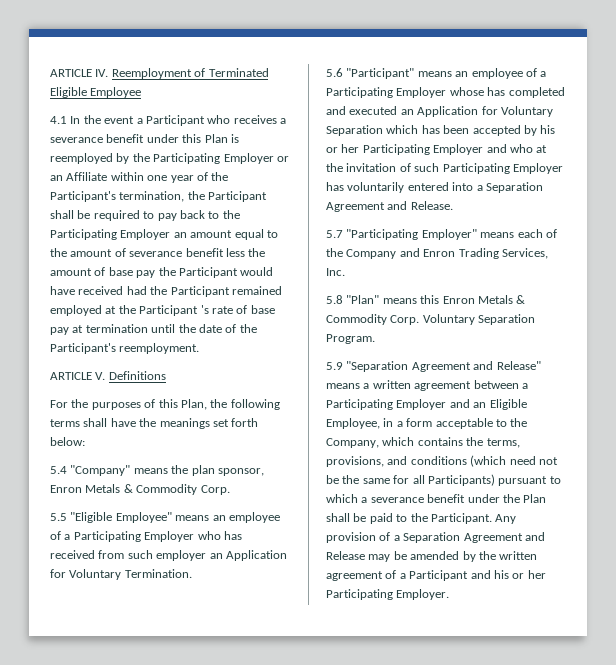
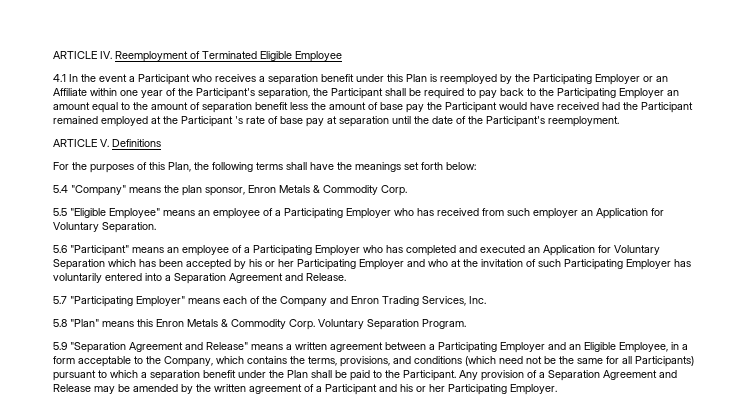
- 4.1 In the event a Participant who receives a severance benefit under this Plan is reemployed by the Participating Employer or an Affiliate within one year of the Participant's termination, the Participant shall be required to pay back to the Participating Employer an amount equal to the amount of severance benefit less the amount of base pay the Participant would have received had the Participant remained employed at the Participant 's rate of base pay at termination until the date of the Participant's reemployment.
+ 4.1 In the event a Participant who receives a separation benefit under this Plan is reemployed by the Participating Employer or an Affiliate within one year of the Participant's separation, the Participant shall be required to pay back to the Participating Employer an amount equal to the amount of separation benefit less the amount of base pay the Participant would have received had the Participant remained employed at the Participant 's rate of base pay at separation until the date of the Participant's reemployment.
- 5.5 "Eligible Employee" means an employee of a Participating Employer who has received from such employer an Application for Voluntary Termination.
+ 5.5 "Eligible Employee" means an employee of a Participating Employer who has received from such employer an Application for Voluntary Separation.
- 5.6 "Participant" means an employee of a Participating Employer whose has completed and executed an Application for Voluntary Separation which has been accepted by his or her Participating Employer and who at the invitation of such Participating Employer has voluntarily entered into a Separation Agreement and Release.
+ 5.6 "Participant" means an employee of a Participating Employer who has completed and executed an Application for Voluntary Separation which has been accepted by his or her Participating Employer and who at the invitation of such Participating Employer has voluntarily entered into a Separation Agreement and Release.
- 5.9 "Separation Agreement and Release" means a written agreement between a Participating Employer and an Eligible Employee, in a form acceptable to the Company, which contains the terms, provisions, and conditions (which need not be the same for all Participants) pursuant to which a severance benefit under the Plan shall be paid to the Participant.
+ 5.9 "Separation Agreement and Release" means a written agreement between a Participating Employer and an Eligible Employee, in a form acceptable to the Company, which contains the terms, provisions, and conditions (which need not be the same for all Participants) pursuant to which a separation benefit under the Plan shall be paid to the Participant.

